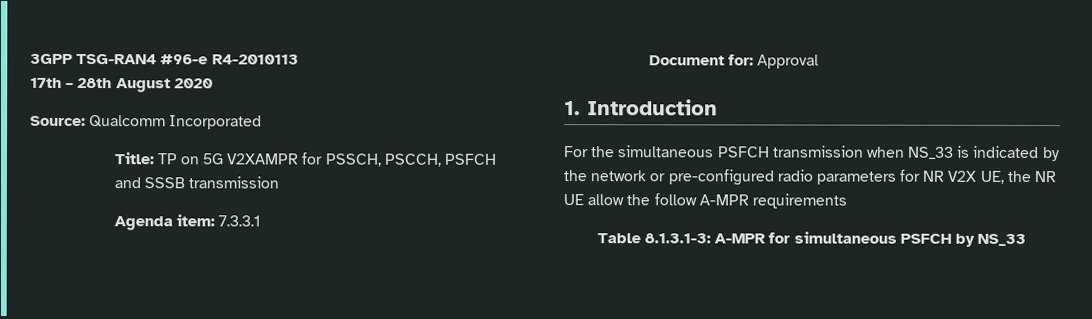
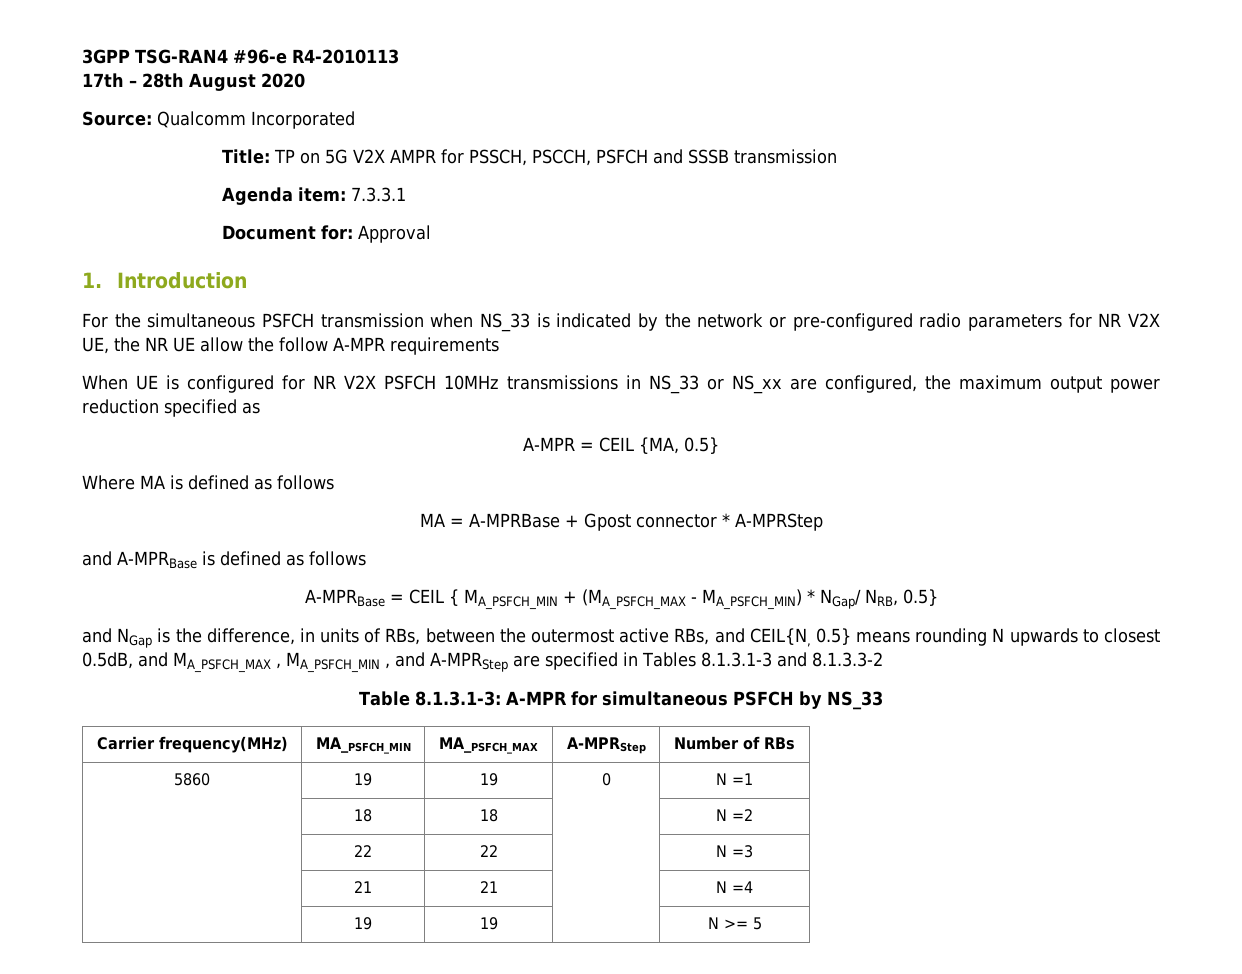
- Title: TP on 5G V2XAMPR for PSSCH, PSCCH, PSFCH and SSSB transmission
+ Title: TP on 5G V2X AMPR for PSSCH, PSCCH, PSFCH and SSSB transmission
+ When UE is configured for NR V2X PSFCH 10MHz transmissions in NS_33 or NS_xx are configured, the maximum output power reduction specified as
+ A-MPR = CEIL {MA, 0.5}
+ Where MA is defined as follows
+ MA = A-MPRBase + Gpost connector * A-MPRStep
+ and A-MPRBase is defined as follows
+ A-MPRBase = CEIL { MA_PSFCH_MIN + (MA_PSFCH_MAX - MA_PSFCH_MIN) * NGap/ NRB, 0.5}
+ and NGap is the difference, in units of RBs, between the outermost active RBs, and CEIL{N, 0.5} means rounding N upwards to closest 0.5dB, and MA_PSFCH_MAX , MA_PSFCH_MIN , and A-MPRStep are specified in Tables 8.1.3.1-3 and 8.1.3.3-2
+ Carrier frequency(MHz) | MA_PSFCH_MIN | MA_PSFCH_MAX | A-MPRStep | Number of RBs
+ 5860 | 19 | 19 | 0 | N =1
+ | 18 | 18 | | N =2
+ | 22 | 22 | | N =3
+ | 21 | 21 | | N =4
+ | 19 | 19 | | N >= 5

